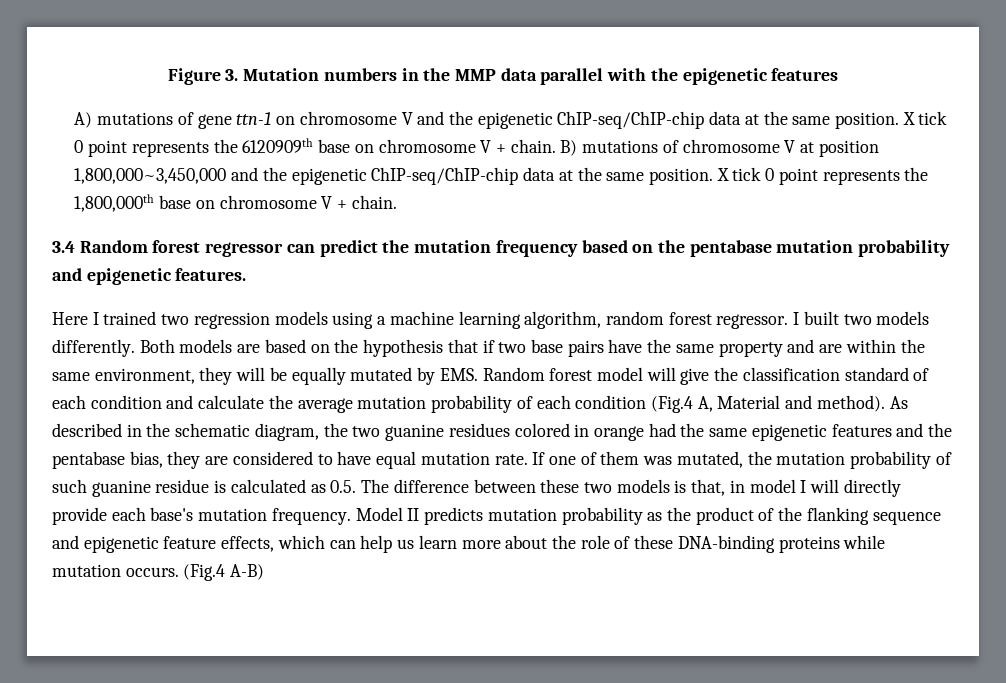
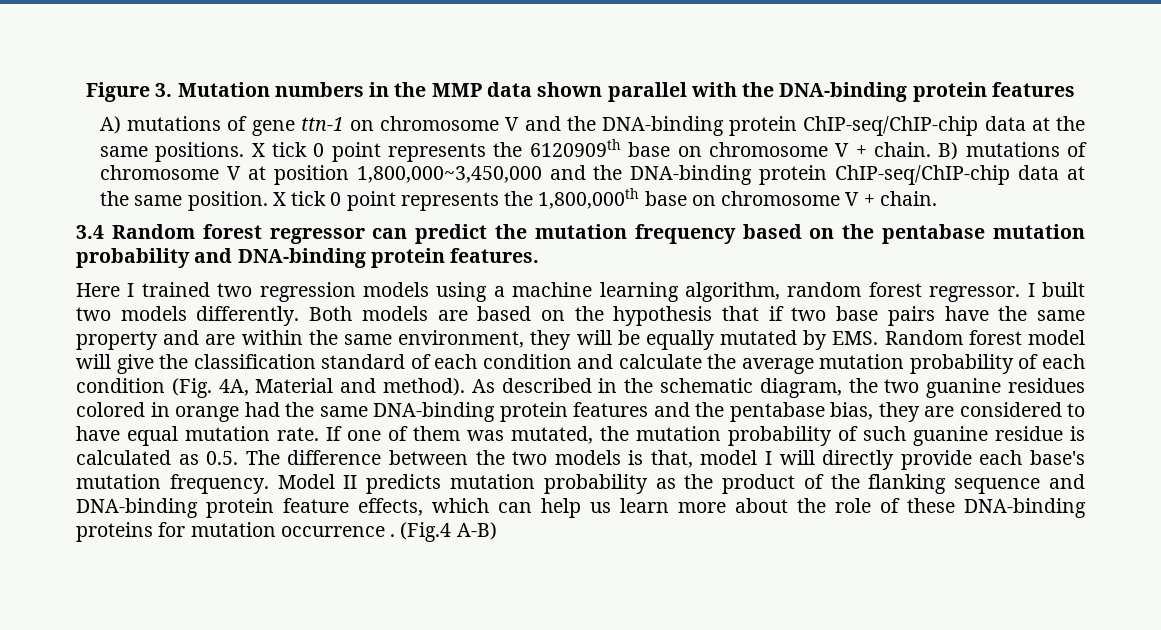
- Figure 3. Mutation numbers in the MMP data parallel with the epigenetic features
+ Figure 3. Mutation numbers in the MMP data shown parallel with the DNA-binding protein features
- A) mutations of gene ttn-1 on chromosome V and the epigenetic ChIP-seq/ChIP-chip data at the same position.
+ A) mutations of gene ttn-1 on chromosome V and the DNA-binding protein ChIP-seq/ChIP-chip data at the same positions.
- B) mutations of chromosome V at position 1,800,000~3,450,000 and the epigenetic ChIP-seq/ChIP-chip data at the same position.
+ B) mutations of chromosome V at position 1,800,000~3,450,000 and the DNA-binding protein ChIP-seq/ChIP-chip data at the same position.
- 3.4 Random forest regressor can predict the mutation frequency based on the pentabase mutation probability and epigenetic features.
+ 3.4 Random forest regressor can predict the mutation frequency based on the pentabase mutation probability and DNA-binding protein features.
- Both models are based on the hypothesis that if two base pairs have the same property and are within the same environment, they will be equally mutated by EMS. Random forest model will give the classification standard of each condition and calculate the average mutation probability of each condition (Fig.4 A, Material and method).
+ Both models are based on the hypothesis that if two base pairs have the same property and are within the same environment, they will be equally mutated by EMS. Random forest model will give the classification standard of each condition and calculate the average mutation probability of each condition (Fig. 4A, Material and method).
- As described in the schematic diagram, the two guanine residues colored in orange had the same epigenetic features and the pentabase bias, they are considered to have equal mutation rate.
+ As described in the schematic diagram, the two guanine residues colored in orange had the same DNA-binding protein features and the pentabase bias, they are considered to have equal mutation rate.
- If one of them was mutated, the mutation probability of such guanine residue is calculated as 0.5. The difference between these two models is that, in model I will directly provide each base's mutation frequency.
+ If one of them was mutated, the mutation probability of such guanine residue is calculated as 0.5. The difference between the two models is that, model I will directly provide each base's mutation frequency.
- Model II predicts mutation probability as the product of the flanking sequence and epigenetic feature effects, which can help us learn more about the role of these DNA-binding proteins while mutation occurs.
+ Model II predicts mutation probability as the product of the flanking sequence and DNA-binding protein feature effects, which can help us learn more about the role of these DNA-binding proteins for mutation occurrence .

